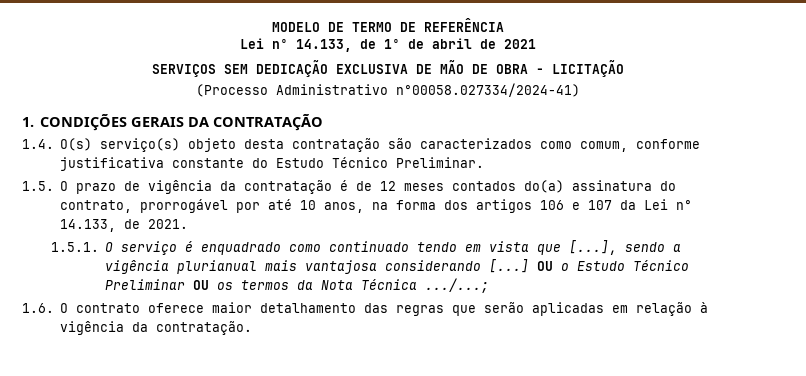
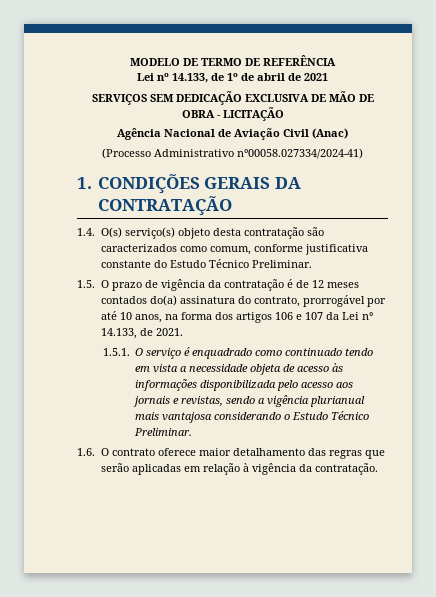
+ Agência Nacional de Aviação Civil (Anac)
- 1.5.1. O serviço é enquadrado como continuado tendo em vista que [...], sendo a vigência plurianual mais vantajosa considerando [...] OU o Estudo Técnico Preliminar OU os termos da Nota Técnica .../...;
+ 1.5.1. O serviço é enquadrado como continuado tendo em vista a necessidade objeta de acesso às informações disponibilizada pelo acesso aos jornais e revistas, sendo a vigência plurianual mais vantajosa considerando o Estudo Técnico Preliminar.

